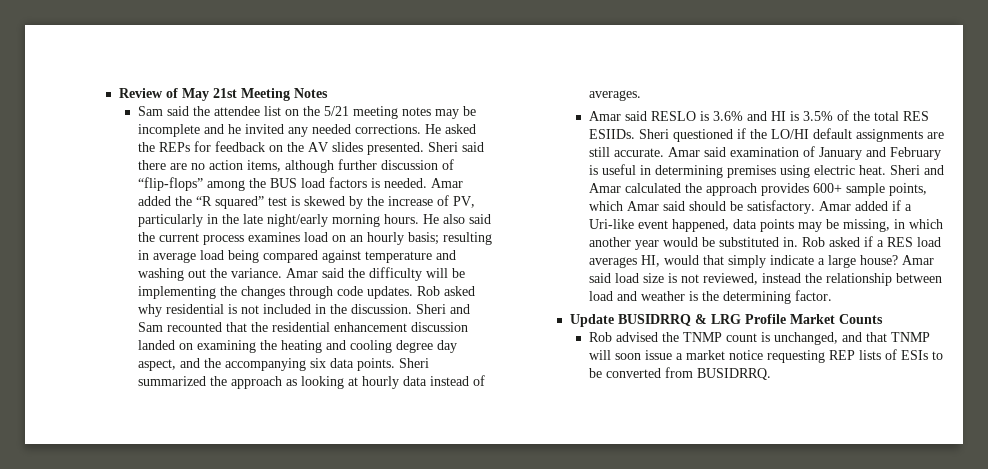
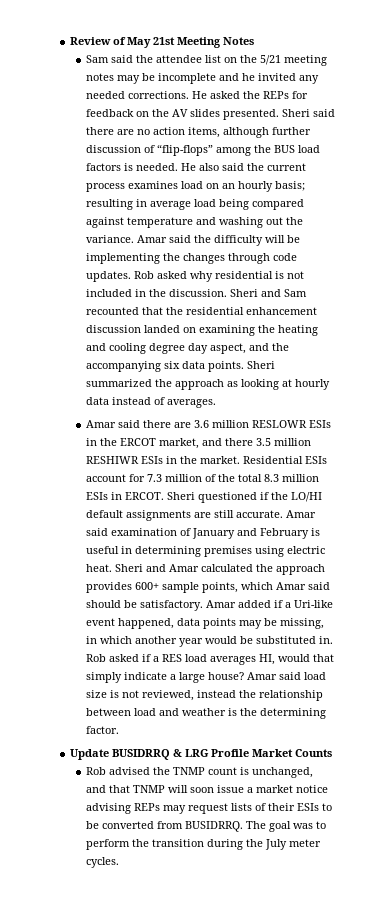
- Amar added the “R squared” test is skewed by the increase of PV, particularly in the late night/early morning hours.
- Amar said RESLO is 3.6% and HI is 3.5% of the total RES ESIIDs.
+ Amar said there are 3.6 million RESLOWR ESIs in the ERCOT market, and there 3.5 million RESHIWR ESIs in the market. Residential ESIs account for 7.3 million of the total 8.3 million ESIs in ERCOT.
- Rob advised the TNMP count is unchanged, and that TNMP will soon issue a market notice requesting REP lists of ESIs to be converted from BUSIDRRQ.
+ Rob advised the TNMP count is unchanged, and that TNMP will soon issue a market notice advising REPs may request lists of their ESIs to be converted from BUSIDRRQ.
+ The goal was to perform the transition during the July meter cycles.

